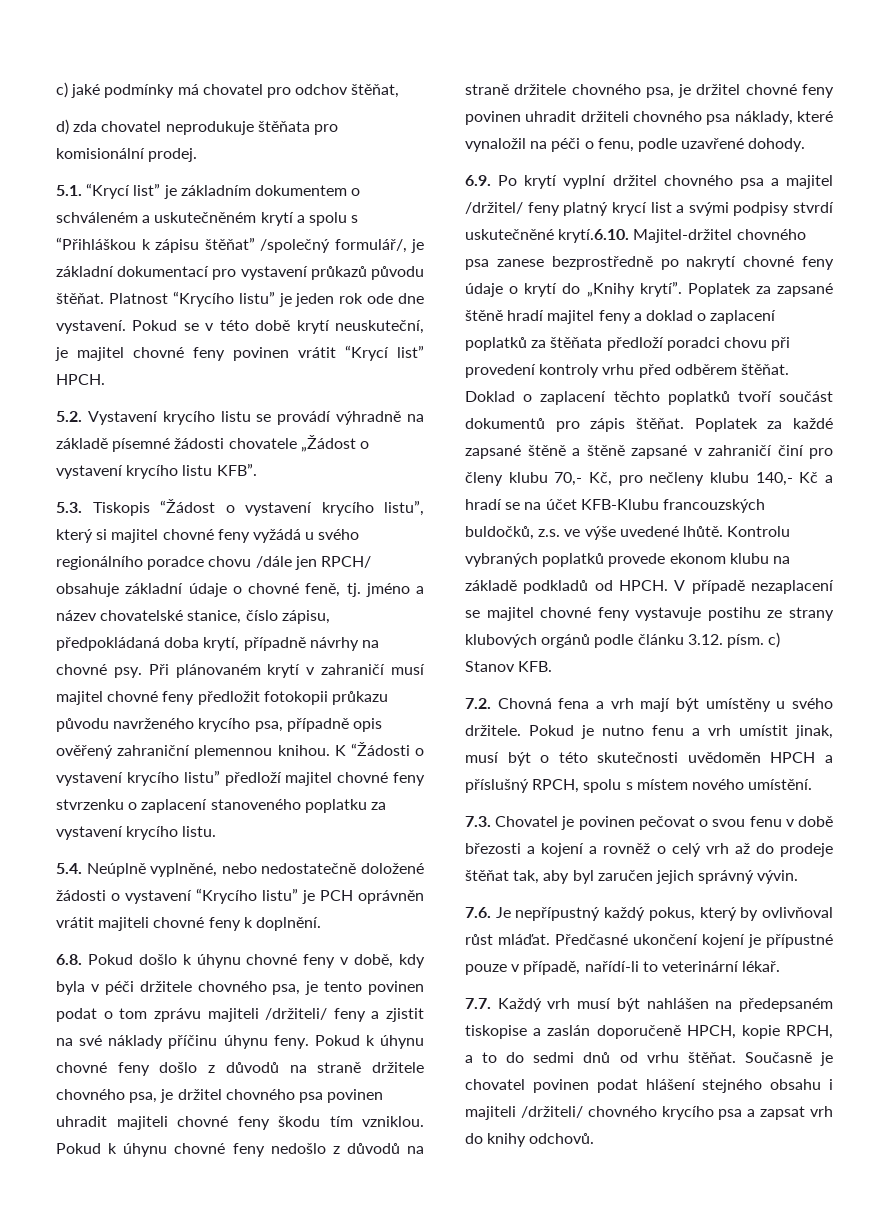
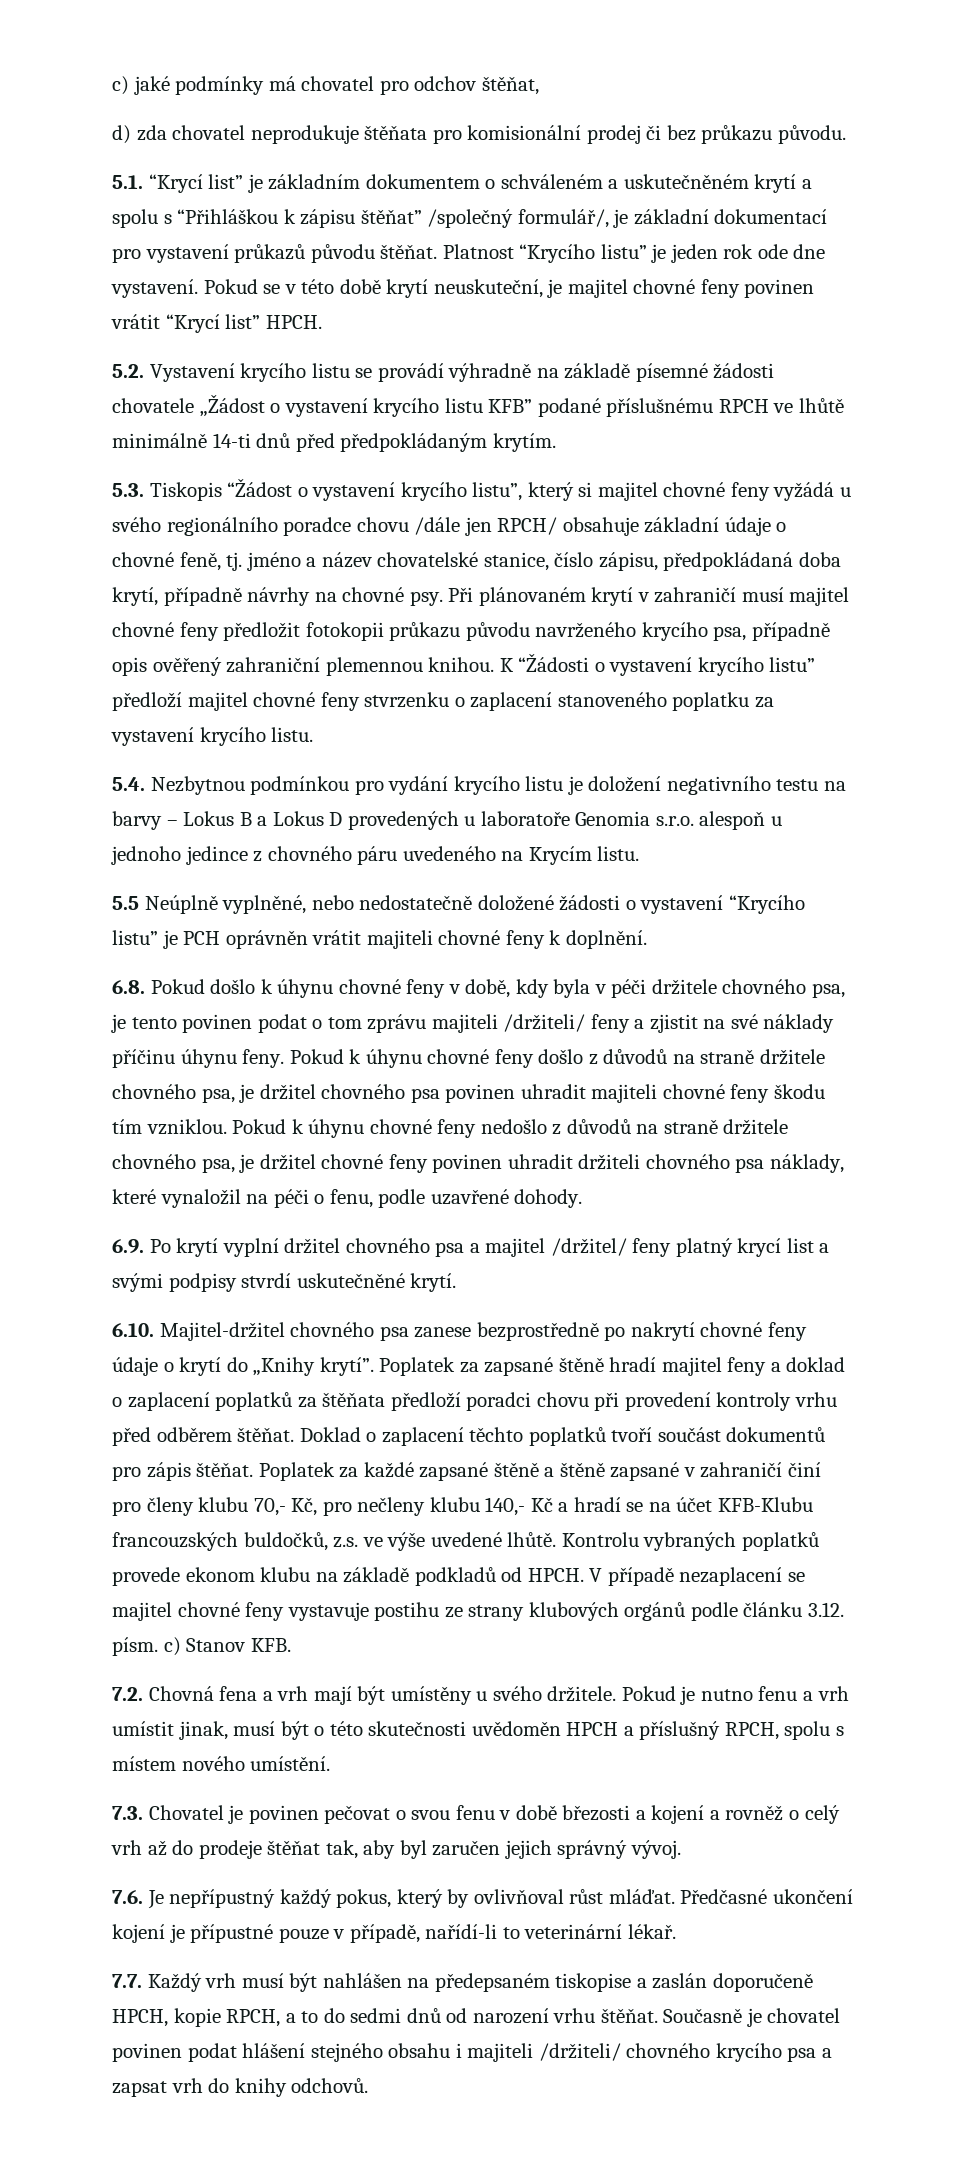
- d) zda chovatel neprodukuje štěňata pro komisionální prodej.
+ d) zda chovatel neprodukuje štěňata pro komisionální prodej či bez průkazu původu.
- 5.2. Vystavení krycího listu se provádí výhradně na základě písemné žádosti chovatele „Žádost o vystavení krycího listu KFB”.
+ 5.2. Vystavení krycího listu se provádí výhradně na základě písemné žádosti chovatele „Žádost o vystavení krycího listu KFB” podané příslušnému RPCH ve lhůtě minimálně 14-ti dnů před předpokládaným krytím.
- 5.4. Neúplně vyplněné, nebo nedostatečně doložené žádosti o vystavení “Krycího listu” je PCH oprávněn vrátit majiteli chovné feny k doplnění.
+ 5.4. Nezbytnou podmínkou pro vydání krycího listu je doložení negativního testu na barvy – Lokus B a Lokus D provedených u laboratoře Genomia s.r.o. alespoň u jednoho jedince z chovného páru uvedeného na Krycím listu.
+ 5.5 Neúplně vyplněné, nebo nedostatečně doložené žádosti o vystavení “Krycího listu” je PCH oprávněn vrátit majiteli chovné feny k doplnění.
- 6.9. Po krytí vyplní držitel chovného psa a majitel /držitel/ feny platný krycí list a svými podpisy stvrdí uskutečněné krytí.6.10. Majitel-držitel chovného psa zanese bezprostředně po nakrytí chovné feny údaje o krytí do „Knihy krytí”.
+ 6.9. Po krytí vyplní držitel chovného psa a majitel /držitel/ feny platný krycí list a svými podpisy stvrdí uskutečněné krytí.
+ 6.10. Majitel-držitel chovného psa zanese bezprostředně po nakrytí chovné feny údaje o krytí do „Knihy krytí”.
- 7.3. Chovatel je povinen pečovat o svou fenu v době březosti a kojení a rovněž o celý vrh až do prodeje štěňat tak, aby byl zaručen jejich správný vývin.
+ 7.3. Chovatel je povinen pečovat o svou fenu v době březosti a kojení a rovněž o celý vrh až do prodeje štěňat tak, aby byl zaručen jejich správný vývoj.
- 7.7. Každý vrh musí být nahlášen na předepsaném tiskopise a zaslán doporučeně HPCH, kopie RPCH, a to do sedmi dnů od vrhu štěňat.
+ 7.7. Každý vrh musí být nahlášen na předepsaném tiskopise a zaslán doporučeně HPCH, kopie RPCH, a to do sedmi dnů od narození vrhu štěňat.

